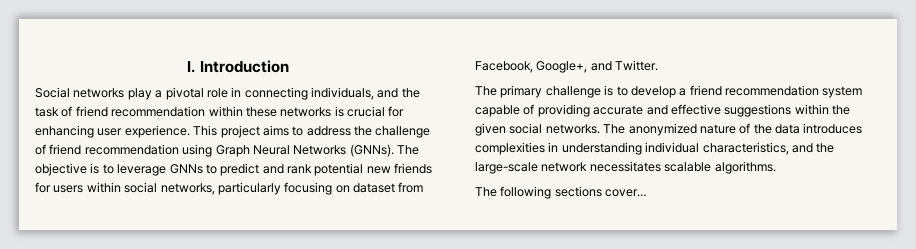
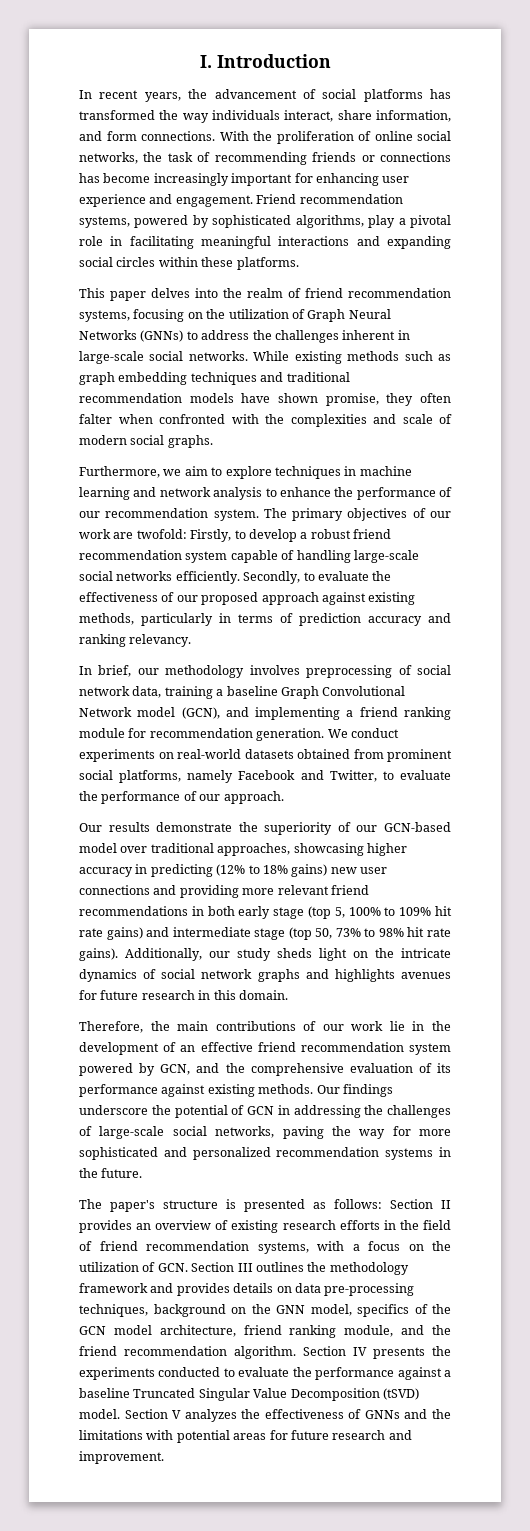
- Social networks play a pivotal role in connecting individuals, and the task of friend recommendation within these networks is crucial for enhancing user experience. This project aims to address the challenge of friend recommendation using Graph Neural Networks (GNNs). The objective is to leverage GNNs to predict and rank potential new friends for users within social networks, particularly focusing on dataset from Facebook, Google+, and Twitter.
- The primary challenge is to develop a friend recommendation system capable of providing accurate and effective suggestions within the given social networks. The anonymized nature of the data introduces complexities in understanding individual characteristics, and the large-scale network necessitates scalable algorithms.
- The following sections cover…
+ In recent years, the advancement of social platforms has transformed the way individuals interact, share information, and form connections. With the proliferation of online social networks, the task of recommending friends or connections has become increasingly important for enhancing user experience and engagement. Friend recommendation systems, powered by sophisticated algorithms, play a pivotal role in facilitating meaningful interactions and expanding social circles within these platforms.
+ This paper delves into the realm of friend recommendation systems, focusing on the utilization of Graph Neural Networks (GNNs) to address the challenges inherent in large-scale social networks. While existing methods such as graph embedding techniques and traditional recommendation models have shown promise, they often falter when confronted with the complexities and scale of modern social graphs.
+ Furthermore, we aim to explore techniques in machine learning and network analysis to enhance the performance of our recommendation system. The primary objectives of our work are twofold: Firstly, to develop a robust friend recommendation system capable of handling large-scale social networks efficiently. Secondly, to evaluate the effectiveness of our proposed approach against existing methods, particularly in terms of prediction accuracy and ranking relevancy.
+ In brief, our methodology involves preprocessing of social network data, training a baseline Graph Convolutional Network model (GCN), and implementing a friend ranking module for recommendation generation. We conduct experiments on real-world datasets obtained from prominent social platforms, namely Facebook and Twitter, to evaluate the performance of our approach.
+ Our results demonstrate the superiority of our GCN-based model over traditional approaches, showcasing higher accuracy in predicting (12% to 18% gains) new user connections and providing more relevant friend recommendations in both early stage (top 5, 100% to 109% hit rate gains) and intermediate stage (top 50, 73% to 98% hit rate gains). Additionally, our study sheds light on the intricate dynamics of social network graphs and highlights avenues for future research in this domain.
+ Therefore, the main contributions of our work lie in the development of an effective friend recommendation system powered by GCN, and the comprehensive evaluation of its performance against existing methods. Our findings underscore the potential of GCN in addressing the challenges of large-scale social networks, paving the way for more sophisticated and personalized recommendation systems in the future.
+ The paper's structure is presented as follows: Section II provides an overview of existing research efforts in the field of friend recommendation systems, with a focus on the utilization of GCN. Section III outlines the methodology framework and provides details on data pre-processing techniques, background on the GNN model, specifics of the GCN model architecture, friend ranking module, and the friend recommendation algorithm. Section IV presents the experiments conducted to evaluate the performance against a baseline Truncated Singular Value Decomposition (tSVD) model. Section V analyzes the effectiveness of GNNs and the limitations with potential areas for future research and improvement.

